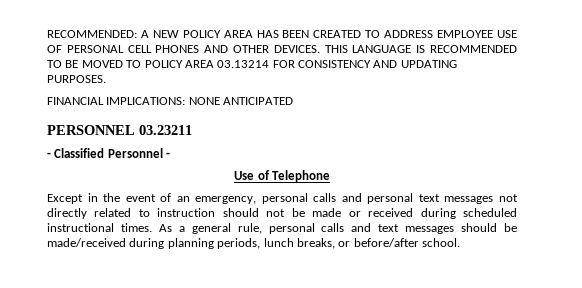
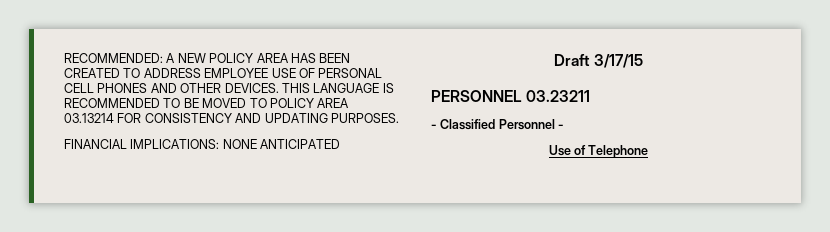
+ Draft 3/17/15
- Except in the event of an emergency, personal calls and personal text messages not directly related to instruction should not be made or received during scheduled instructional times. As a general rule, personal calls and text messages should be made/received during planning periods, lunch breaks, or before/after school.

